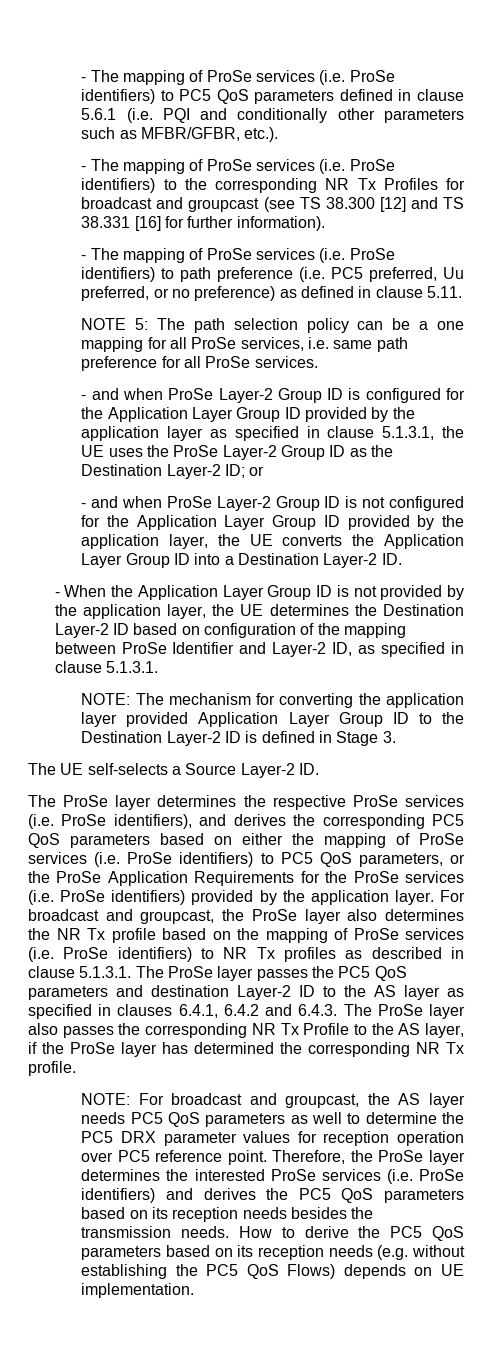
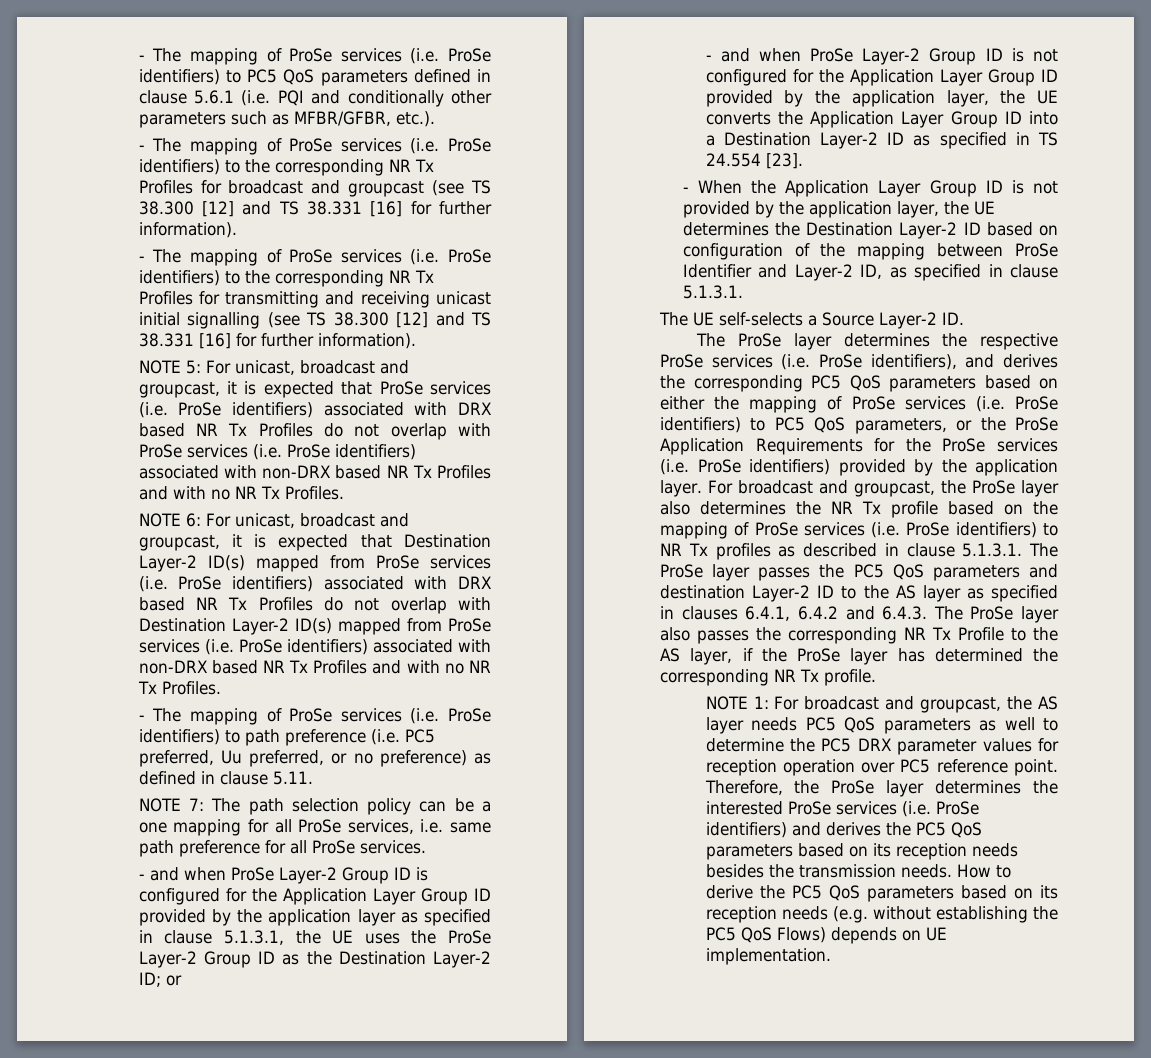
+ - The mapping of ProSe services (i.e. ProSe identifiers) to the corresponding NR Tx Profiles for transmitting and receiving unicast initial signalling (see TS 38.300 [12] and TS 38.331 [16] for further information).
+ NOTE 5: For unicast, broadcast and groupcast, it is expected that ProSe services (i.e. ProSe identifiers) associated with DRX based NR Tx Profiles do not overlap with ProSe services (i.e. ProSe identifiers) associated with non-DRX based NR Tx Profiles and with no NR Tx Profiles.
+ NOTE 6: For unicast, broadcast and groupcast, it is expected that Destination Layer-2 ID(s) mapped from ProSe services (i.e. ProSe identifiers) associated with DRX based NR Tx Profiles do not overlap with Destination Layer-2 ID(s) mapped from ProSe services (i.e. ProSe identifiers) associated with non-DRX based NR Tx Profiles and with no NR Tx Profiles.
- NOTE 5: The path selection policy can be a one mapping for all ProSe services, i.e. same path preference for all ProSe services.
+ NOTE 7: The path selection policy can be a one mapping for all ProSe services, i.e. same path preference for all ProSe services.
- - and when ProSe Layer-2 Group ID is not configured for the Application Layer Group ID provided by the application layer, the UE converts the Application Layer Group ID into a Destination Layer-2 ID.
+ - and when ProSe Layer-2 Group ID is not configured for the Application Layer Group ID provided by the application layer, the UE converts the Application Layer Group ID into a Destination Layer-2 ID as specified in TS 24.554 [23].
- NOTE: The mechanism for converting the application layer provided Application Layer Group ID to the Destination Layer-2 ID is defined in Stage 3.
- NOTE: For broadcast and groupcast, the AS layer needs PC5 QoS parameters as well to determine the PC5 DRX parameter values for reception operation over PC5 reference point.
+ NOTE 1: For broadcast and groupcast, the AS layer needs PC5 QoS parameters as well to determine the PC5 DRX parameter values for reception operation over PC5 reference point.

